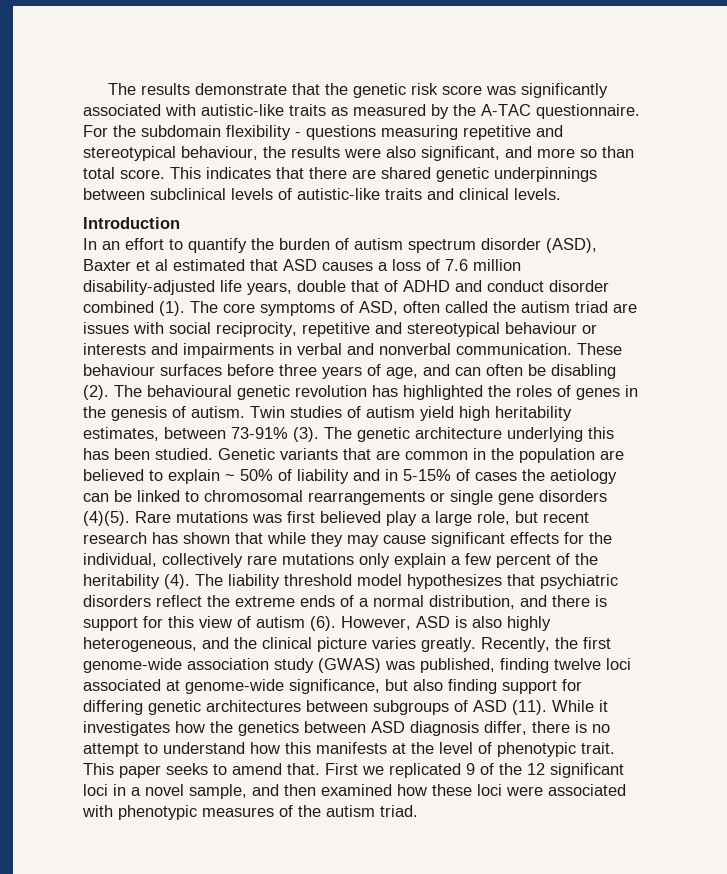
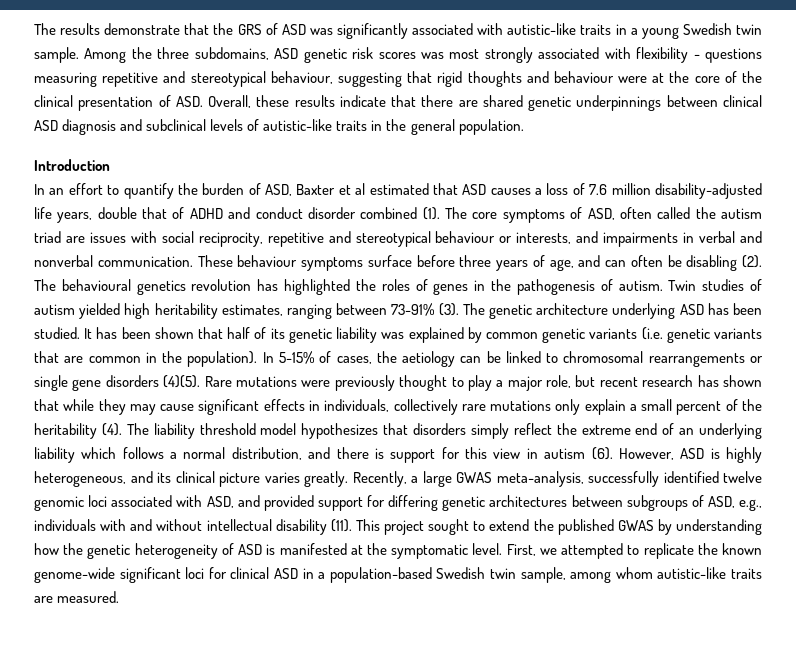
- The results demonstrate that the genetic risk score was significantly associated with autistic-like traits as measured by the A-TAC questionnaire. For the subdomain flexibility - questions measuring repetitive and stereotypical behaviour, the results were also significant, and more so than total score. This indicates that there are shared genetic underpinnings between subclinical levels of autistic-like traits and clinical levels.
+ The results demonstrate that the GRS of ASD was significantly associated with autistic-like traits in a young Swedish twin sample. Among the three subdomains, ASD genetic risk scores was most strongly associated with flexibility - questions measuring repetitive and stereotypical behaviour, suggesting that rigid thoughts and behaviour were at the core of the clinical presentation of ASD. Overall, these results indicate that there are shared genetic underpinnings between clinical ASD diagnosis and subclinical levels of autistic-like traits in the general population.
- In an effort to quantify the burden of autism spectrum disorder (ASD), Baxter et al estimated that ASD causes a loss of 7.6 million disability-adjusted life years, double that of ADHD and conduct disorder combined (1).
+ In an effort to quantify the burden of ASD, Baxter et al estimated that ASD causes a loss of 7.6 million disability-adjusted life years, double that of ADHD and conduct disorder combined (1).
- The core symptoms of ASD, often called the autism triad are issues with social reciprocity, repetitive and stereotypical behaviour or interests and impairments in verbal and nonverbal communication.
+ The core symptoms of ASD, often called the autism triad are issues with social reciprocity, repetitive and stereotypical behaviour or interests, and impairments in verbal and nonverbal communication.
- These behaviour surfaces before three years of age, and can often be disabling (2).
+ These behaviour symptoms surface before three years of age, and can often be disabling (2).
- The behavioural genetic revolution has highlighted the roles of genes in the genesis of autism.
+ The behavioural genetics revolution has highlighted the roles of genes in the pathogenesis of autism.
- Twin studies of autism yield high heritability estimates, between 73-91% (3).
+ Twin studies of autism yielded high heritability estimates, ranging between 73-91% (3).
- The genetic architecture underlying this has been studied.
+ The genetic architecture underlying ASD has been studied.
- Genetic variants that are common in the population are believed to explain ~ 50% of liability and in 5-15% of cases the aetiology can be linked to chromosomal rearrangements or single gene disorders (4)(5).
+ It has been shown that half of its genetic liability was explained by common genetic variants (i.e. genetic variants that are common in the population). In 5-15% of cases, the aetiology can be linked to chromosomal rearrangements or single gene disorders (4)(5).
- Rare mutations was first believed play a large role, but recent research has shown that while they may cause significant effects for the individual, collectively rare mutations only explain a few percent of the heritability (4).
+ Rare mutations were previously thought to play a major role, but recent research has shown that while they may cause significant effects in individuals, collectively rare mutations only explain a small percent of the heritability (4).
- The liability threshold model hypothesizes that psychiatric disorders reflect the extreme ends of a normal distribution, and there is support for this view of autism (6).
+ The liability threshold model hypothesizes that disorders simply reflect the extreme end of an underlying liability which follows a normal distribution, and there is support for this view in autism (6).
- However, ASD is also highly heterogeneous, and the clinical picture varies greatly.
+ However, ASD is highly heterogeneous, and its clinical picture varies greatly.
- Recently, the first genome-wide association study (GWAS) was published, finding twelve loci associated at genome-wide significance, but also finding support for differing genetic architectures between subgroups of ASD (11). While it investigates how the genetics between ASD diagnosis differ, there is no attempt to understand how this manifests at the level of phenotypic trait. This paper seeks to amend that. First we replicated 9 of the 12 significant loci in a novel sample, and then examined how these loci were associated with phenotypic measures of the autism triad.
+ Recently, a large GWAS meta-analysis, successfully identified twelve genomic loci associated with ASD, and provided support for differing genetic architectures between subgroups of ASD, e.g., individuals with and without intellectual disability (11). This project sought to extend the published GWAS by understanding how the genetic heterogeneity of ASD is manifested at the symptomatic level. First, we attempted to replicate the known genome-wide significant loci for clinical ASD in a population-based Swedish twin sample, among whom autistic-like traits are measured.

